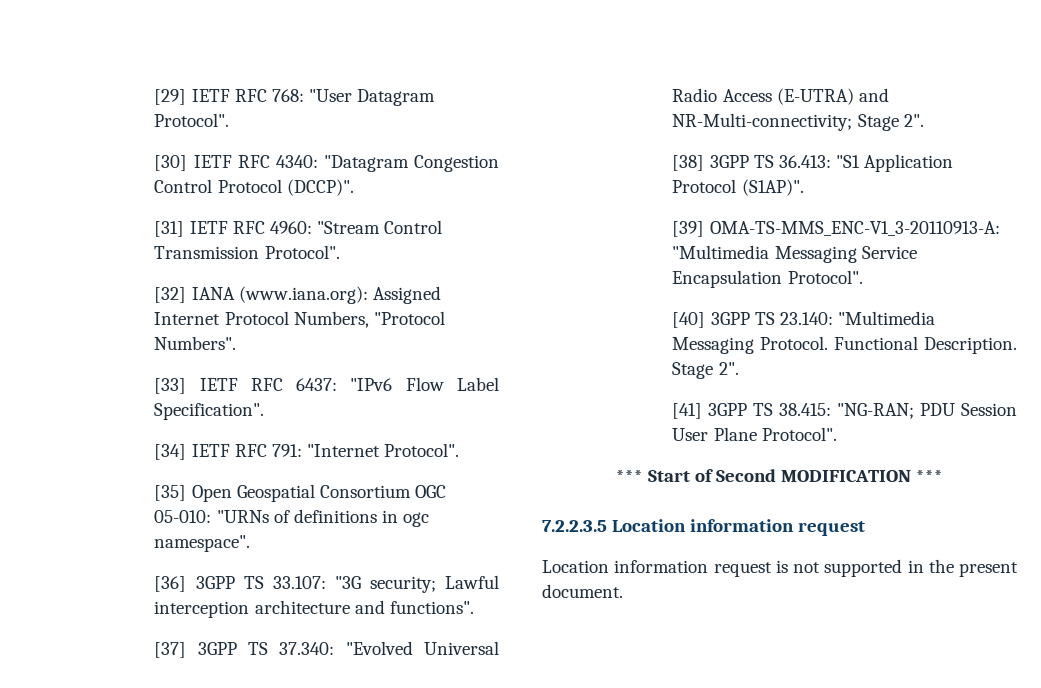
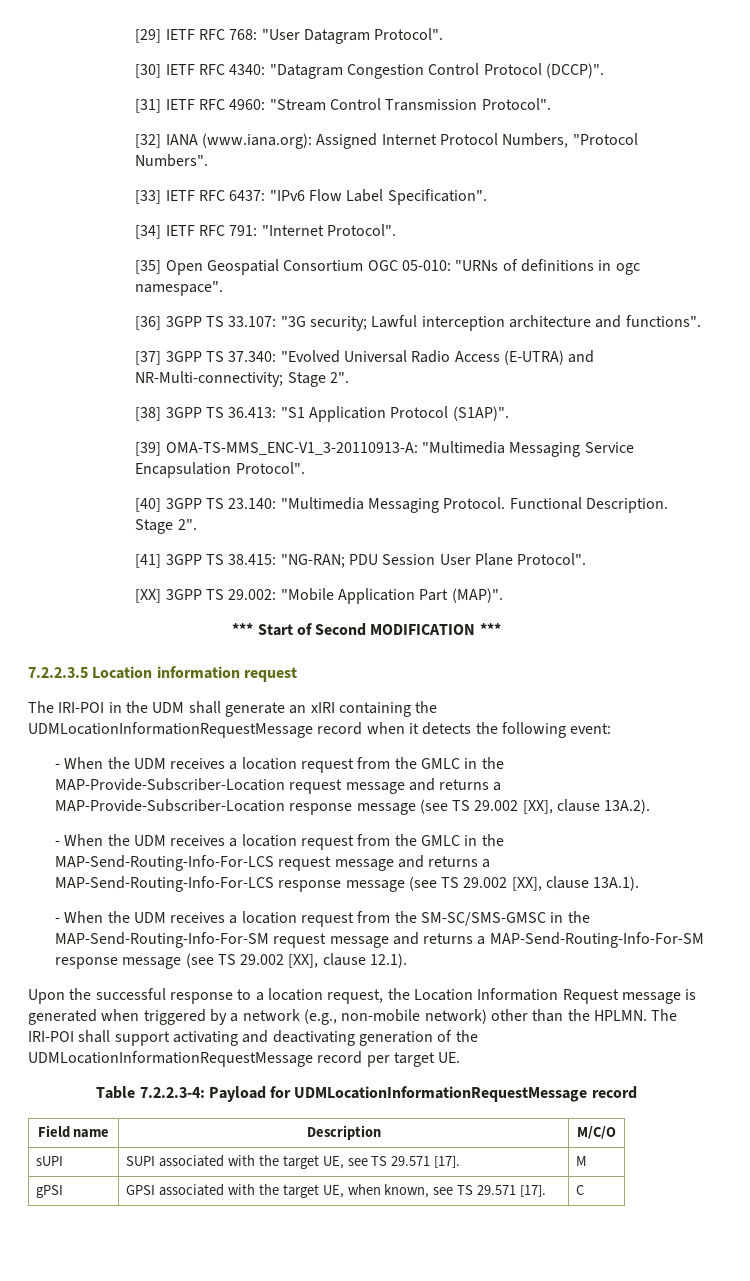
+ [XX] 3GPP TS 29.002: "Mobile Application Part (MAP)".
- Location information request is not supported in the present document.
+ The IRI-POI in the UDM shall generate an xIRI containing the UDMLocationInformationRequestMessage record when it detects the following event:
+ - When the UDM receives a location request from the GMLC in the MAP-Provide-Subscriber-Location request message and returns a MAP-Provide-Subscriber-Location response message (see TS 29.002 [XX], clause 13A.2).
+ - When the UDM receives a location request from the GMLC in the MAP-Send-Routing-Info-For-LCS request message and returns a MAP-Send-Routing-Info-For-LCS response message (see TS 29.002 [XX], clause 13A.1).
+ - When the UDM receives a location request from the SM-SC/SMS-GMSC in the MAP-Send-Routing-Info-For-SM request message and returns a MAP-Send-Routing-Info-For-SM response message (see TS 29.002 [XX], clause 12.1).
+ Upon the successful response to a location request, the Location Information Request message is generated when triggered by a network (e.g., non-mobile network) other than the HPLMN. The IRI-POI shall support activating and deactivating generation of the UDMLocationInformationRequestMessage record per target UE.
+ Table 7.2.2.3-4: Payload for UDMLocationInformationRequestMessage record
+ Field name | Description | M/C/O
+ sUPI | SUPI associated with the target UE, see TS 29.571 [17]. | M
+ gPSI | GPSI associated with the target UE, when known, see TS 29.571 [17]. | C

